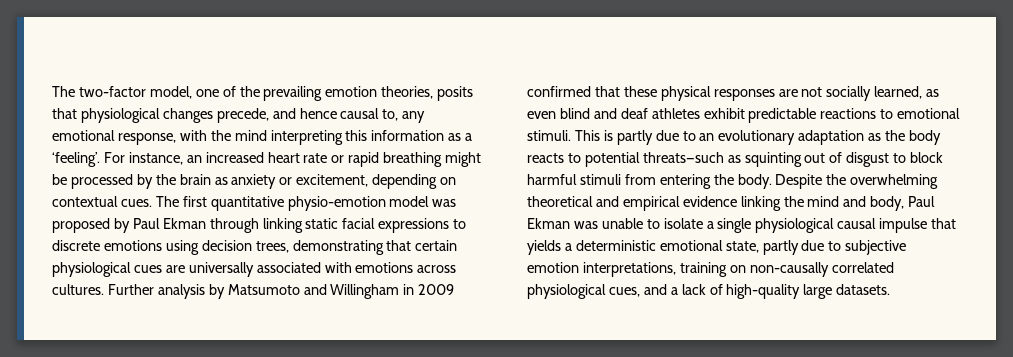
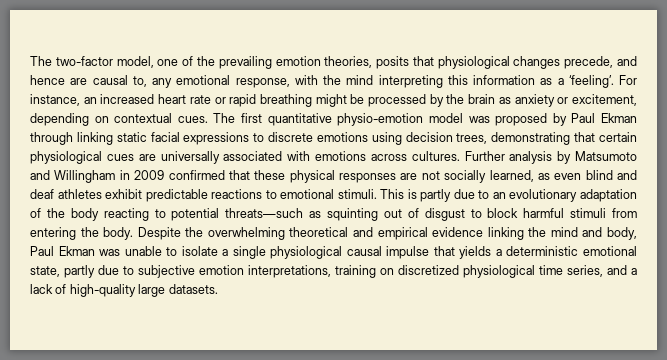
- The two-factor model, one of the prevailing emotion theories, posits that physiological changes precede, and hence causal to, any emotional response, with the mind interpreting this information as a ‘feeling’.
+ The two-factor model, one of the prevailing emotion theories, posits that physiological changes precede, and hence are causal to, any emotional response, with the mind interpreting this information as a ‘feeling’.
- This is partly due to an evolutionary adaptation as the body reacts to potential threats—such as squinting out of disgust to block harmful stimuli from entering the body.
+ This is partly due to an evolutionary adaptation of the body reacting to potential threats—such as squinting out of disgust to block harmful stimuli from entering the body.
- Despite the overwhelming theoretical and empirical evidence linking the mind and body, Paul Ekman was unable to isolate a single physiological causal impulse that yields a deterministic emotional state, partly due to subjective emotion interpretations, training on non-causally correlated physiological cues, and a lack of high-quality large datasets.
+ Despite the overwhelming theoretical and empirical evidence linking the mind and body, Paul Ekman was unable to isolate a single physiological causal impulse that yields a deterministic emotional state, partly due to subjective emotion interpretations, training on discretized physiological time series, and a lack of high-quality large datasets.

